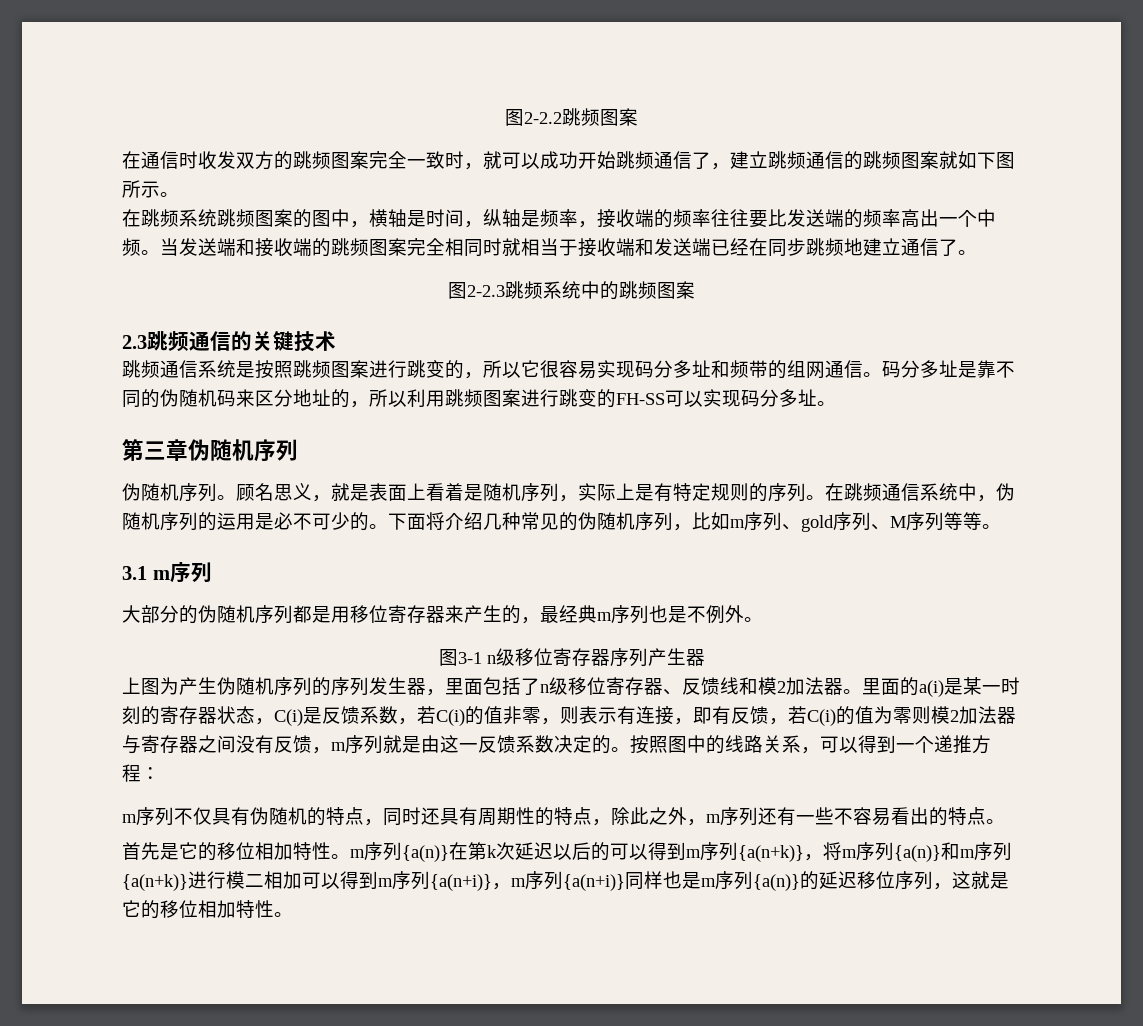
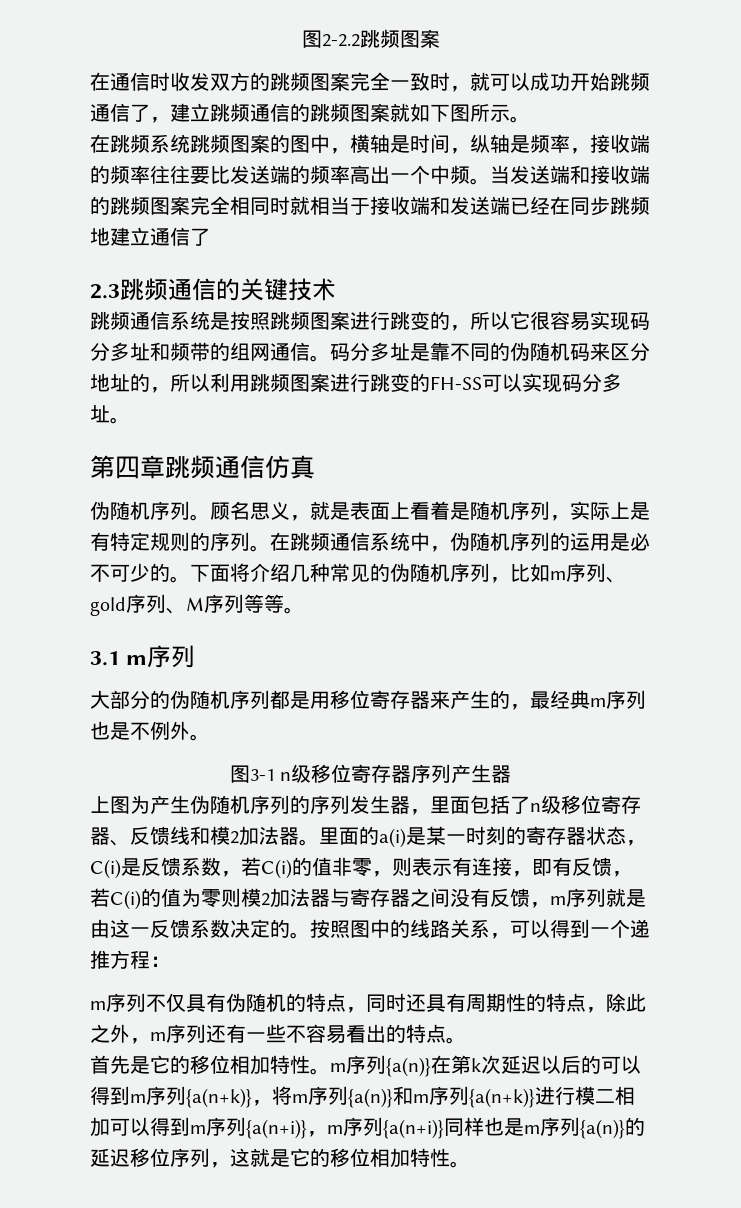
- 当发送端和接收端的跳频图案完全相同时就相当于接收端和发送端已经在同步跳频地建立通信了。
- 图2-2.3跳频系统中的跳频图案
+ 当发送端和接收端的跳频图案完全相同时就相当于接收端和发送端已经在同步跳频地建立通信了
- 第三章伪随机序列
+ 第四章跳频通信仿真

